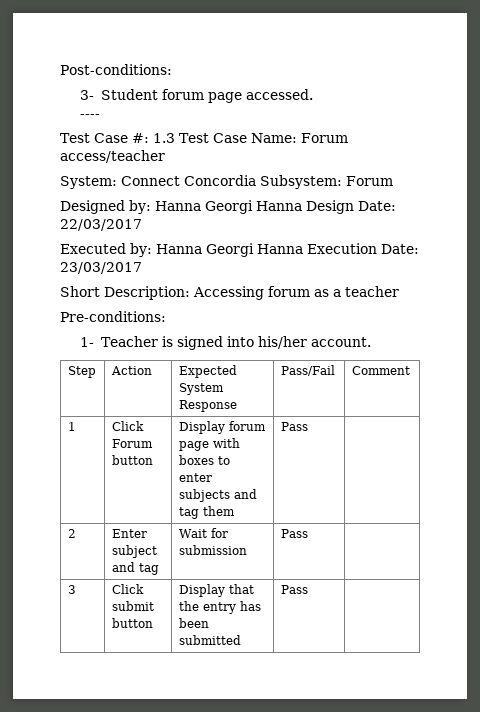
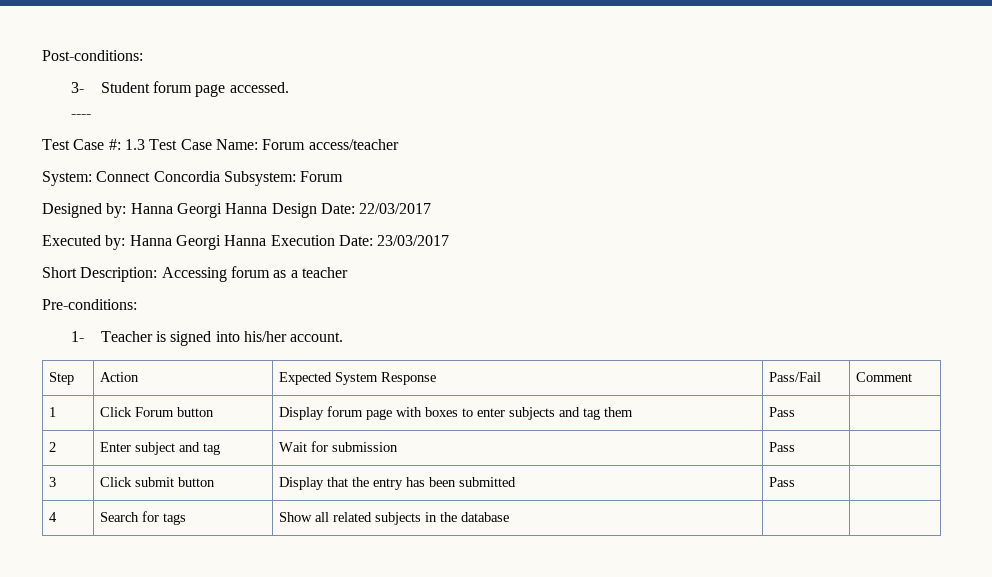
+ 4 | Search for tags | Show all related subjects in the database | |

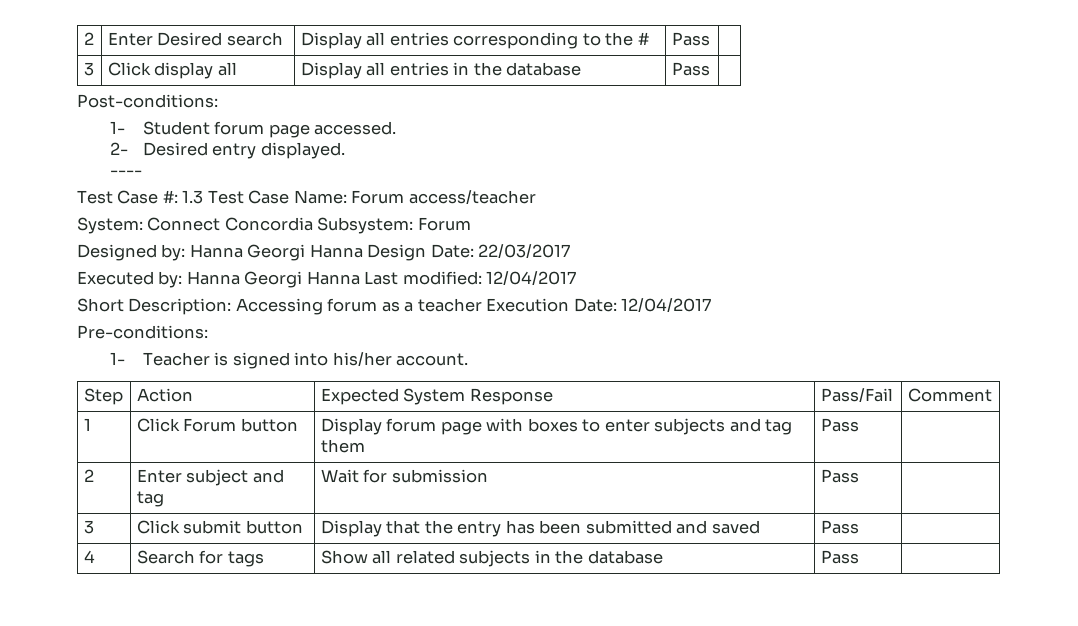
+ 2 | Enter Desired search | Display all entries corresponding to the # | Pass |
+ 3 | Click display all | Display all entries in the database | Pass |
- 3- Student forum page accessed.
+ 1- Student forum page accessed.
+ 2- Desired entry displayed.
- Executed by: Hanna Georgi Hanna Execution Date: 23/03/2017
+ Executed by: Hanna Georgi Hanna Last modified: 12/04/2017
- Short Description: Accessing forum as a teacher
+ Short Description: Accessing forum as a teacher Execution Date: 12/04/2017
- 3 | Click submit button | Display that the entry has been submitted | Pass |
+ 3 | Click submit button | Display that the entry has been submitted and saved | Pass |
- 4 | Search for tags | Show all related subjects in the database | |
+ 4 | Search for tags | Show all related subjects in the database | Pass |

